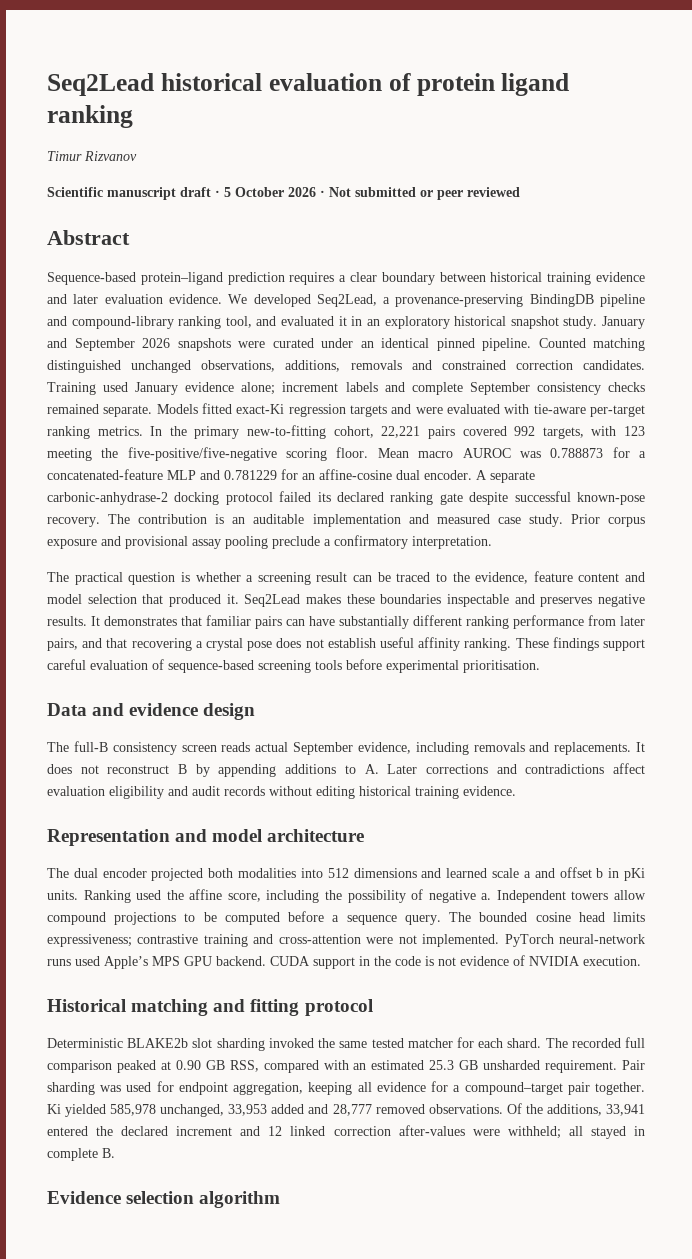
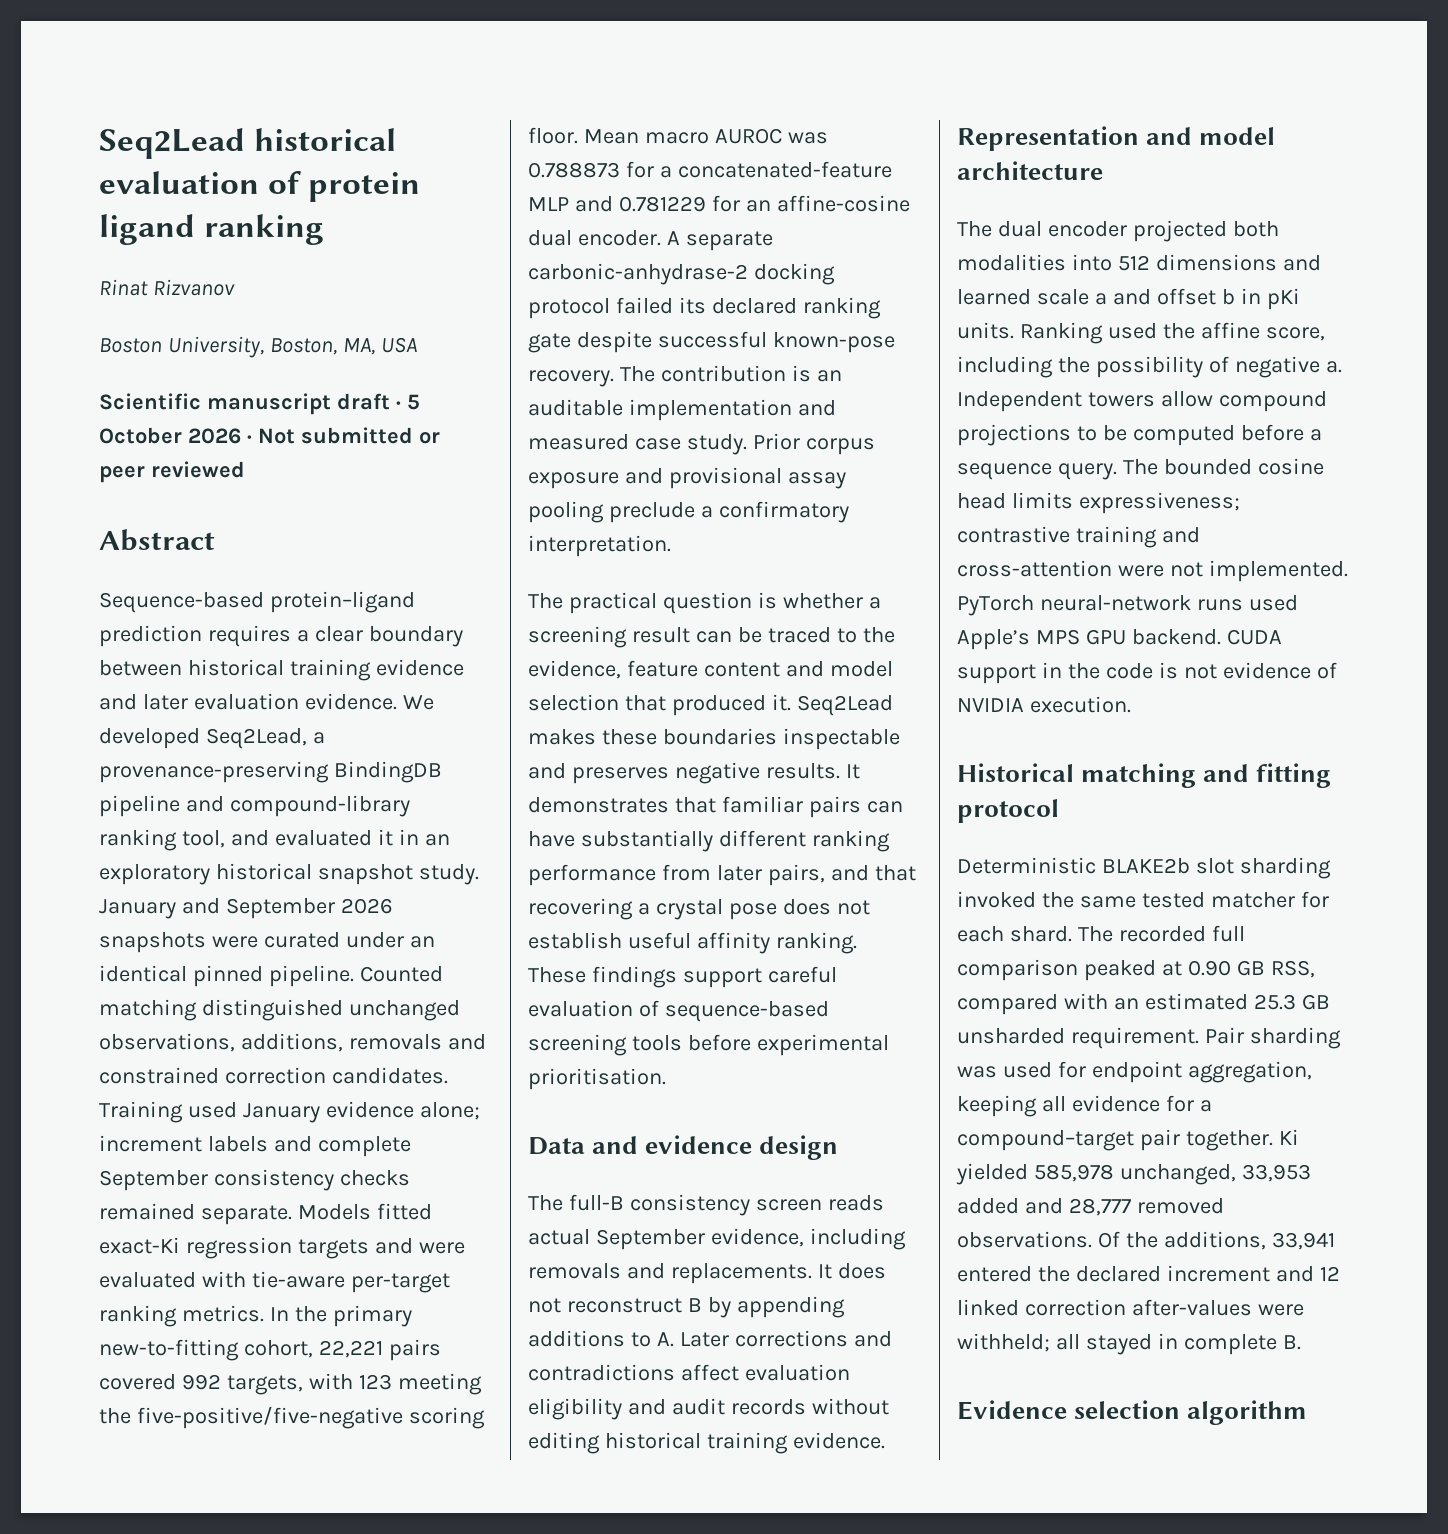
- Timur Rizvanov
+ Rinat Rizvanov
+ Boston University, Boston, MA, USA

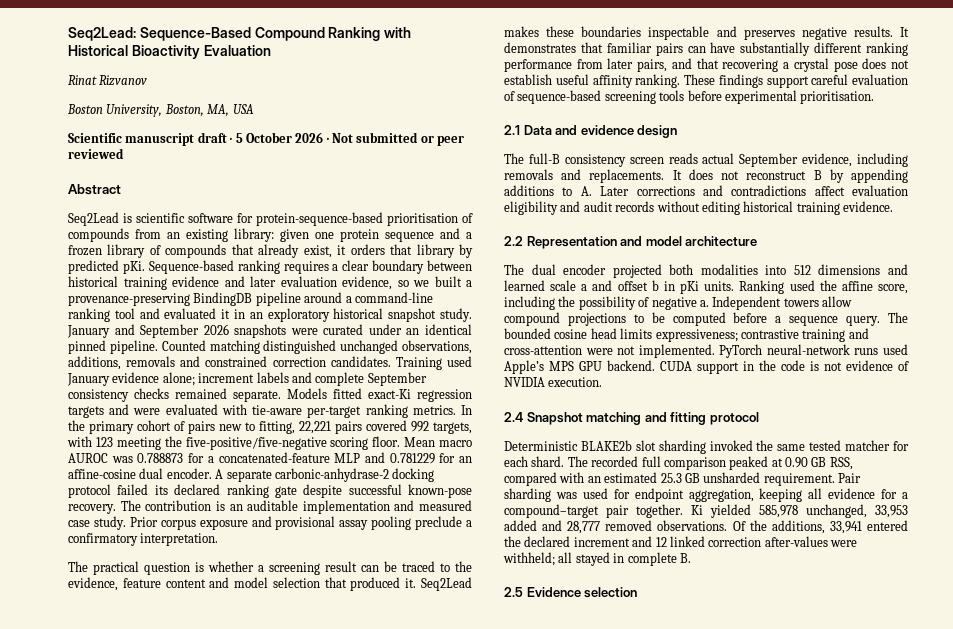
- Seq2Lead historical evaluation of protein ligand ranking
+ Seq2Lead: Sequence-Based Compound Ranking with Historical Bioactivity Evaluation
- Sequence-based protein–ligand prediction requires a clear boundary between historical training evidence and later evaluation evidence. We developed Seq2Lead, a provenance-preserving BindingDB pipeline and compound-library ranking tool, and evaluated it in an exploratory historical snapshot study.
+ Seq2Lead is scientific software for protein-sequence-based prioritisation of compounds from an existing library: given one protein sequence and a frozen library of compounds that already exist, it orders that library by predicted pKi. Sequence-based ranking requires a clear boundary between historical training evidence and later evaluation evidence, so we built a provenance-preserving BindingDB pipeline around a command-line ranking tool and evaluated it in an exploratory historical snapshot study.
- In the primary new-to-fitting cohort, 22,221 pairs covered 992 targets, with 123 meeting the five-positive/five-negative scoring floor.
+ In the primary cohort of pairs new to fitting, 22,221 pairs covered 992 targets, with 123 meeting the five-positive/five-negative scoring floor.
- Data and evidence design
+ 2.1 Data and evidence design
- Representation and model architecture
+ 2.2 Representation and model architecture
- Historical matching and fitting protocol
+ 2.4 Snapshot matching and fitting protocol
- Evidence selection algorithm
+ 2.5 Evidence selection

